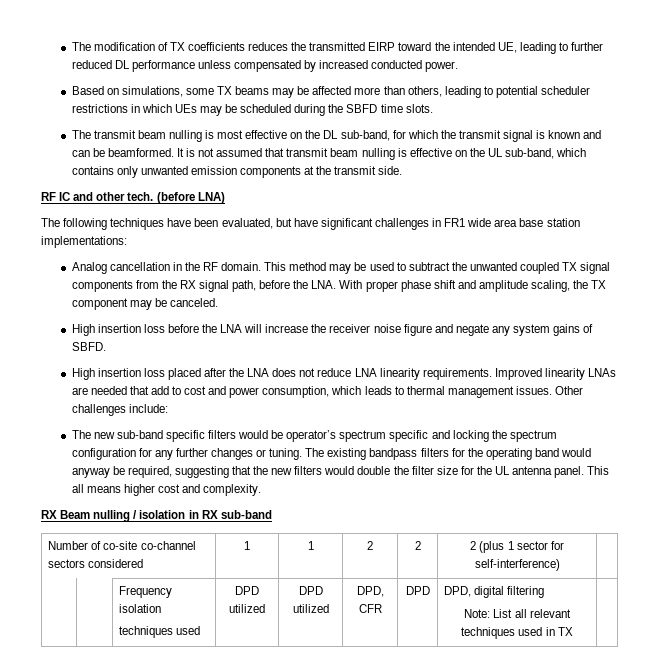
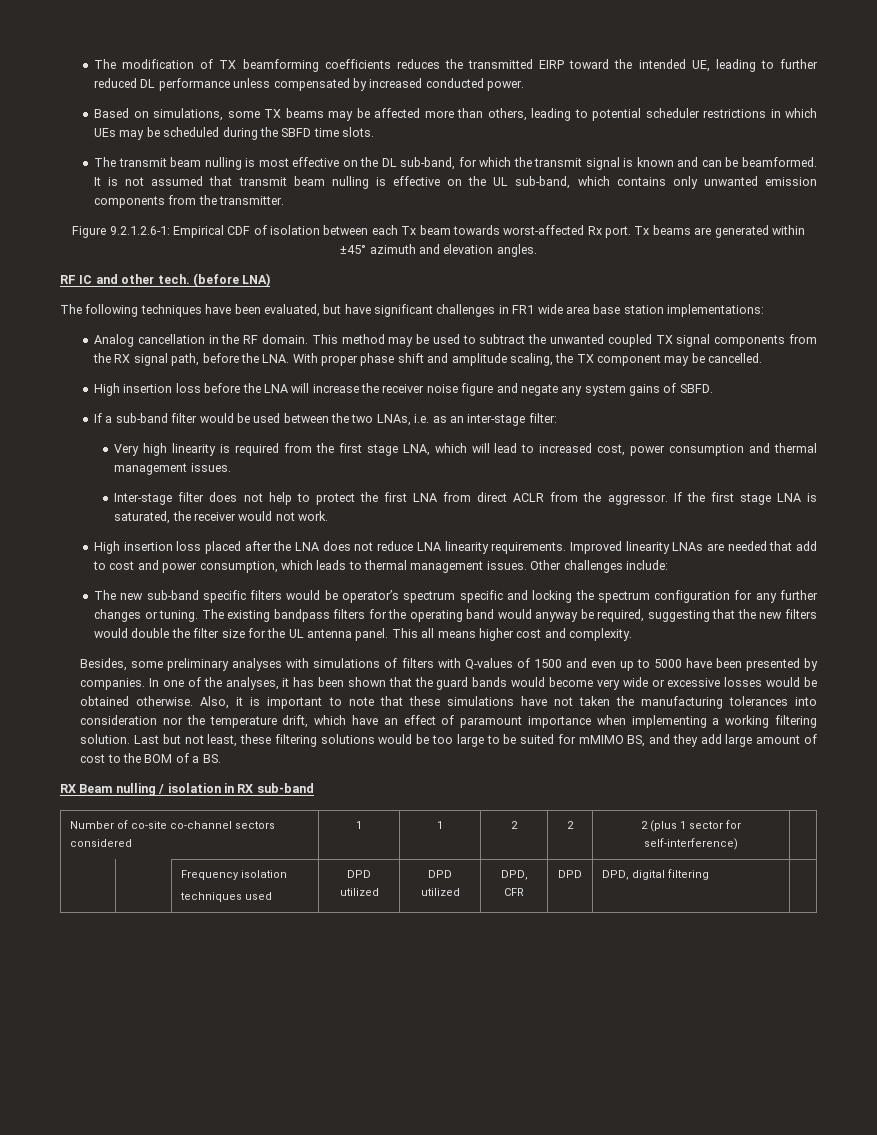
- The modification of TX coefficients reduces the transmitted EIRP toward the intended UE, leading to further reduced DL performance unless compensated by increased conducted power.
+ The modification of TX beamforming coefficients reduces the transmitted EIRP toward the intended UE, leading to further reduced DL performance unless compensated by increased conducted power.
- It is not assumed that transmit beam nulling is effective on the UL sub-band, which contains only unwanted emission components at the transmit side.
+ It is not assumed that transmit beam nulling is effective on the UL sub-band, which contains only unwanted emission components from the transmitter.
+ Figure 9.2.1.2.6-1: Empirical CDF of isolation between each Tx beam towards worst-affected Rx port. Tx beams are generated within ±45° azimuth and elevation angles.
- This method may be used to subtract the unwanted coupled TX signal components from the RX signal path, before the LNA. With proper phase shift and amplitude scaling, the TX component may be canceled.
+ This method may be used to subtract the unwanted coupled TX signal components from the RX signal path, before the LNA. With proper phase shift and amplitude scaling, the TX component may be cancelled.
+ If a sub-band filter would be used between the two LNAs, i.e. as an inter-stage filter:
+ Very high linearity is required from the first stage LNA, which will lead to increased cost, power consumption and thermal management issues.
+ Inter-stage filter does not help to protect the first LNA from direct ACLR from the aggressor. If the first stage LNA is saturated, the receiver would not work.
+ Besides, some preliminary analyses with simulations of filters with Q-values of 1500 and even up to 5000 have been presented by companies. In one of the analyses, it has been shown that the guard bands would become very wide or excessive losses would be obtained otherwise. Also, it is important to note that these simulations have not taken the manufacturing tolerances into consideration nor the temperature drift, which have an effect of paramount importance when implementing a working filtering solution. Last but not least, these filtering solutions would be too large to be suited for mMIMO BS, and they add large amount of cost to the BOM of a BS.
  | | Frequency isolation
- techniques used | DPD utilized | DPD utilized | DPD, CFR | DPD | DPD, digital filtering
- Note: List all relevant techniques used in TX |
+ techniques used | DPD utilized | DPD utilized | DPD, CFR | DPD | DPD, digital filtering |

